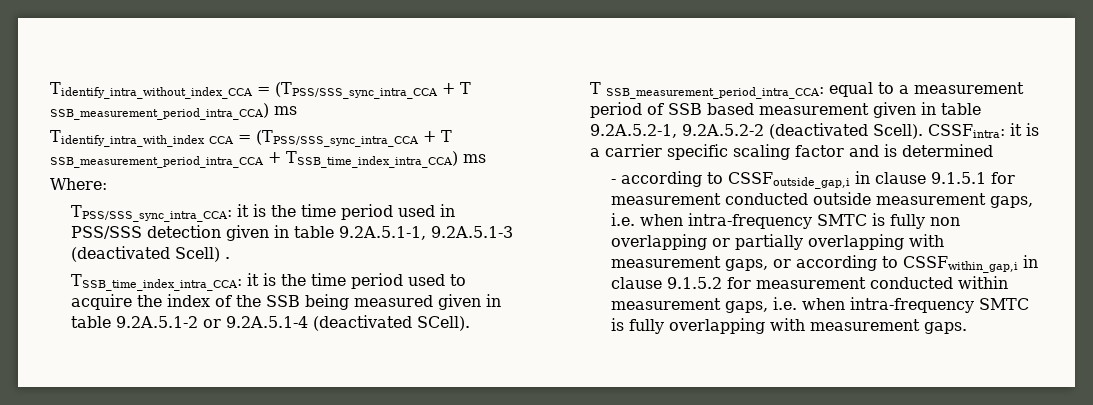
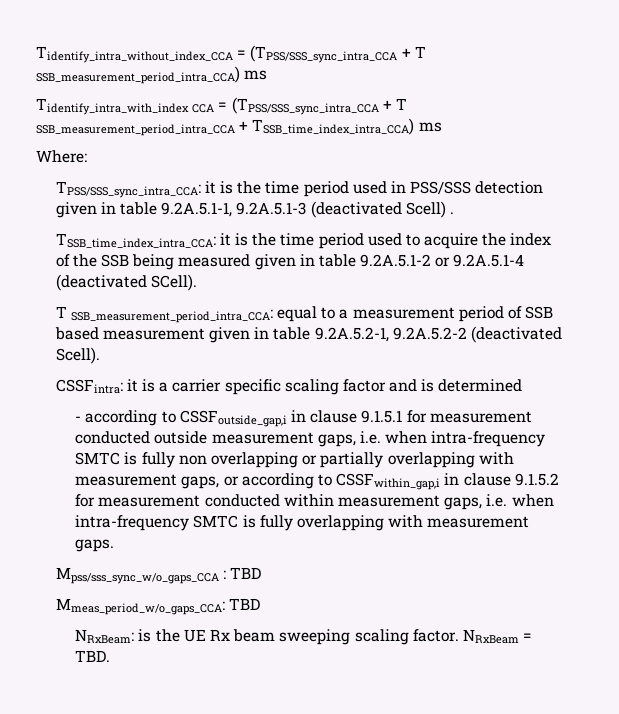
- T SSB_measurement_period_intra_CCA: equal to a measurement period of SSB based measurement given in table 9.2A.5.2-1, 9.2A.5.2-2 (deactivated Scell). CSSFintra: it is a carrier specific scaling factor and is determined
+ T SSB_measurement_period_intra_CCA: equal to a measurement period of SSB based measurement given in table 9.2A.5.2-1, 9.2A.5.2-2 (deactivated Scell).
+ CSSFintra: it is a carrier specific scaling factor and is determined
+ Mpss/sss_sync_w/o_gaps_CCA : TBD
+ Mmeas_period_w/o_gaps_CCA: TBD
+ NRxBeam: is the UE Rx beam sweeping scaling factor. NRxBeam = TBD.

